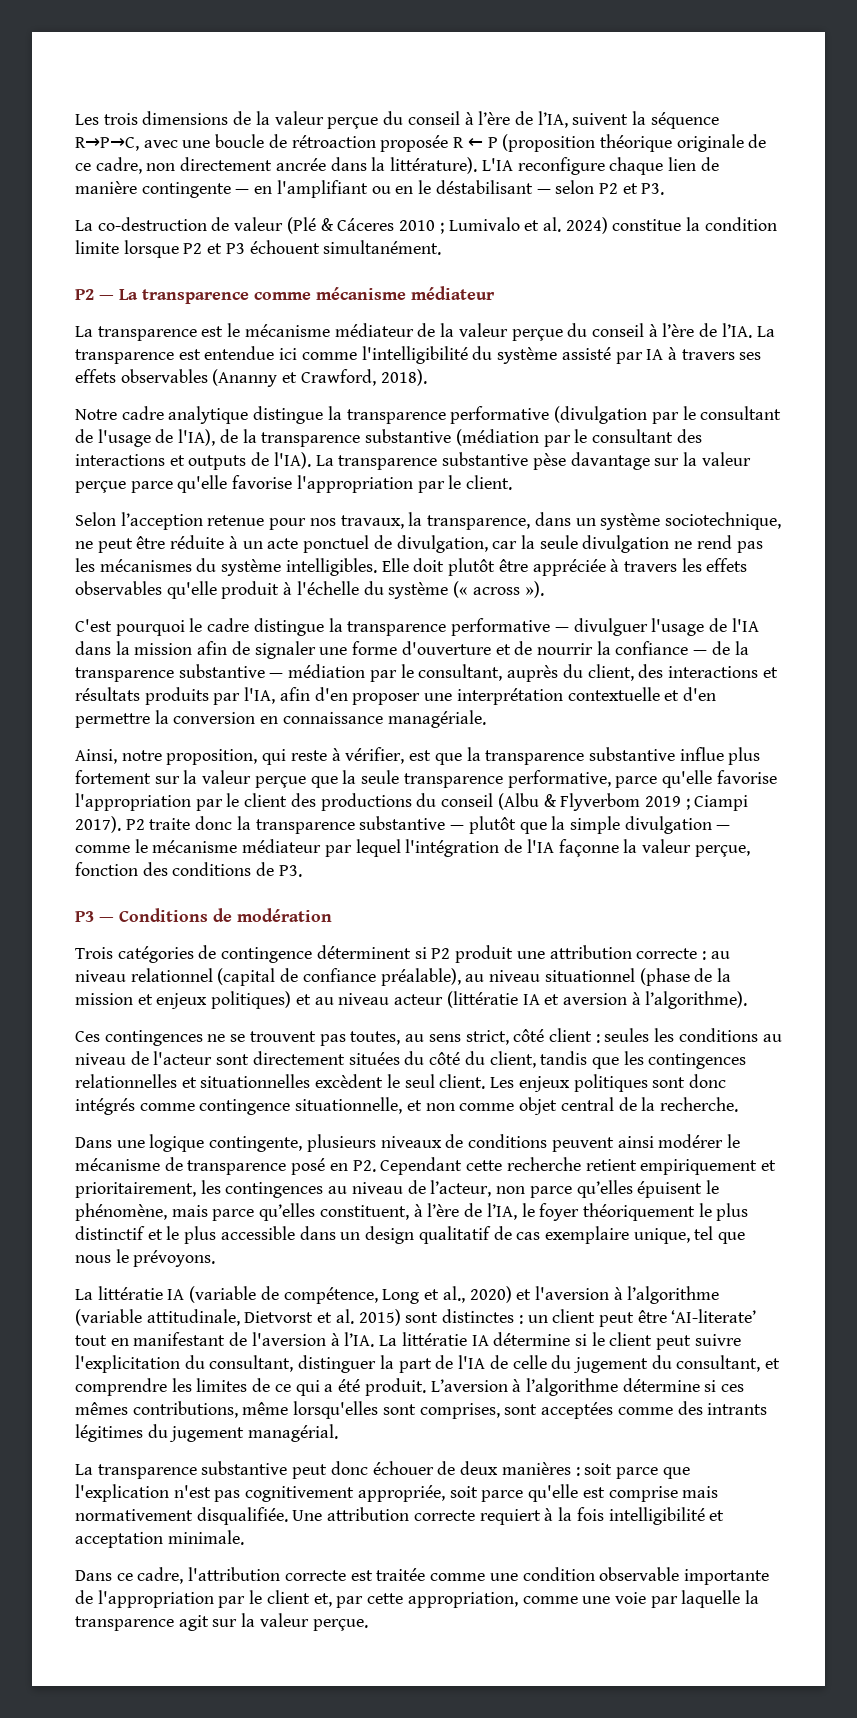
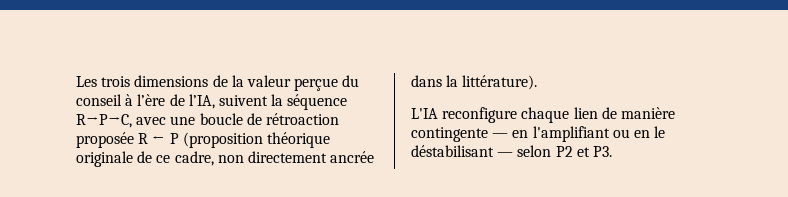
- Les trois dimensions de la valeur perçue du conseil à l’ère de l’IA, suivent la séquence R→P→C, avec une boucle de rétroaction proposée R ← P (proposition théorique originale de ce cadre, non directement ancrée dans la littérature). L'IA reconfigure chaque lien de manière contingente — en l'amplifiant ou en le déstabilisant — selon P2 et P3.
+ Les trois dimensions de la valeur perçue du conseil à l’ère de l’IA, suivent la séquence R→P→C, avec une boucle de rétroaction proposée R ← P (proposition théorique originale de ce cadre, non directement ancrée dans la littérature).
+ L'IA reconfigure chaque lien de manière contingente — en l'amplifiant ou en le déstabilisant — selon P2 et P3.
- La co-destruction de valeur (Plé & Cáceres 2010 ; Lumivalo et al. 2024) constitue la condition limite lorsque P2 et P3 échouent simultanément.
- P2 — La transparence comme mécanisme médiateur
- La transparence est le mécanisme médiateur de la valeur perçue du conseil à l’ère de l’IA. La transparence est entendue ici comme l'intelligibilité du système assisté par IA à travers ses effets observables (Ananny et Crawford, 2018).
- Notre cadre analytique distingue la transparence performative (divulgation par le consultant de l'usage de l'IA), de la transparence substantive (médiation par le consultant des interactions et outputs de l'IA). La transparence substantive pèse davantage sur la valeur perçue parce qu'elle favorise l'appropriation par le client.
- Selon l’acception retenue pour nos travaux, la transparence, dans un système sociotechnique, ne peut être réduite à un acte ponctuel de divulgation, car la seule divulgation ne rend pas les mécanismes du système intelligibles. Elle doit plutôt être appréciée à travers les effets observables qu'elle produit à l'échelle du système (« across »).
- C'est pourquoi le cadre distingue la transparence performative — divulguer l'usage de l'IA dans la mission afin de signaler une forme d'ouverture et de nourrir la confiance — de la transparence substantive — médiation par le consultant, auprès du client, des interactions et résultats produits par l'IA, afin d'en proposer une interprétation contextuelle et d'en permettre la conversion en connaissance managériale.
- Ainsi, notre proposition, qui reste à vérifier, est que la transparence substantive influe plus fortement sur la valeur perçue que la seule transparence performative, parce qu'elle favorise l'appropriation par le client des productions du conseil (Albu & Flyverbom 2019 ; Ciampi 2017). P2 traite donc la transparence substantive — plutôt que la simple divulgation — comme le mécanisme médiateur par lequel l'intégration de l'IA façonne la valeur perçue, fonction des conditions de P3.
- P3 — Conditions de modération
- Trois catégories de contingence déterminent si P2 produit une attribution correcte : au niveau relationnel (capital de confiance préalable), au niveau situationnel (phase de la mission et enjeux politiques) et au niveau acteur (littératie IA et aversion à l’algorithme).
- Ces contingences ne se trouvent pas toutes, au sens strict, côté client : seules les conditions au niveau de l'acteur sont directement situées du côté du client, tandis que les contingences relationnelles et situationnelles excèdent le seul client. Les enjeux politiques sont donc intégrés comme contingence situationnelle, et non comme objet central de la recherche.
- Dans une logique contingente, plusieurs niveaux de conditions peuvent ainsi modérer le mécanisme de transparence posé en P2. Cependant cette recherche retient empiriquement et prioritairement, les contingences au niveau de l’acteur, non parce qu’elles épuisent le phénomène, mais parce qu’elles constituent, à l’ère de l’IA, le foyer théoriquement le plus distinctif et le plus accessible dans un design qualitatif de cas exemplaire unique, tel que nous le prévoyons.
- La littératie IA (variable de compétence, Long et al., 2020) et l'aversion à l’algorithme (variable attitudinale, Dietvorst et al. 2015) sont distinctes : un client peut être ‘AI-literate’ tout en manifestant de l'aversion à l’IA. La littératie IA détermine si le client peut suivre l'explicitation du consultant, distinguer la part de l'IA de celle du jugement du consultant, et comprendre les limites de ce qui a été produit. L’aversion à l’algorithme détermine si ces mêmes contributions, même lorsqu'elles sont comprises, sont acceptées comme des intrants légitimes du jugement managérial.
- La transparence substantive peut donc échouer de deux manières : soit parce que l'explication n'est pas cognitivement appropriée, soit parce qu'elle est comprise mais normativement disqualifiée. Une attribution correcte requiert à la fois intelligibilité et acceptation minimale.
- Dans ce cadre, l'attribution correcte est traitée comme une condition observable importante de l'appropriation par le client et, par cette appropriation, comme une voie par laquelle la transparence agit sur la valeur perçue.

